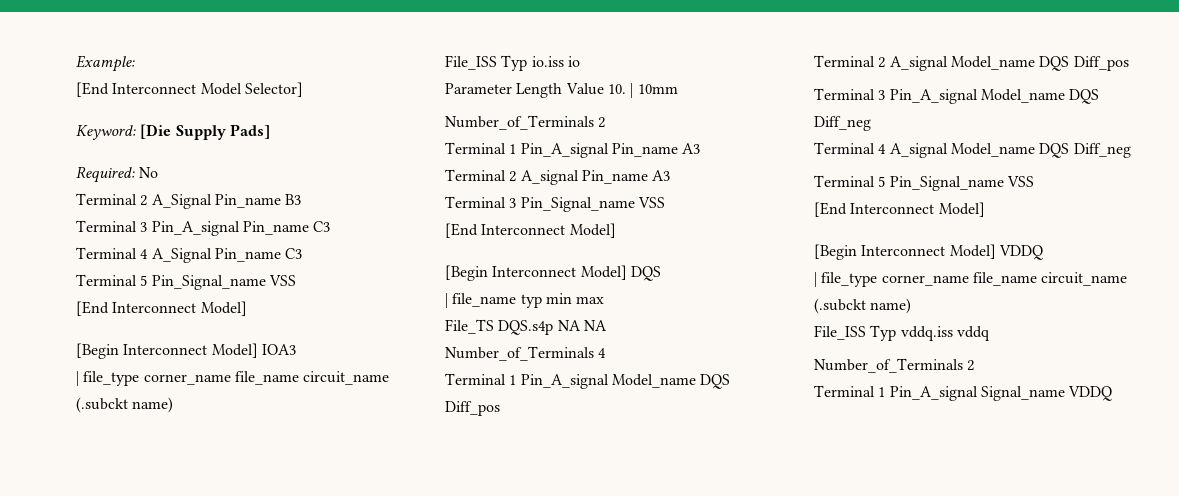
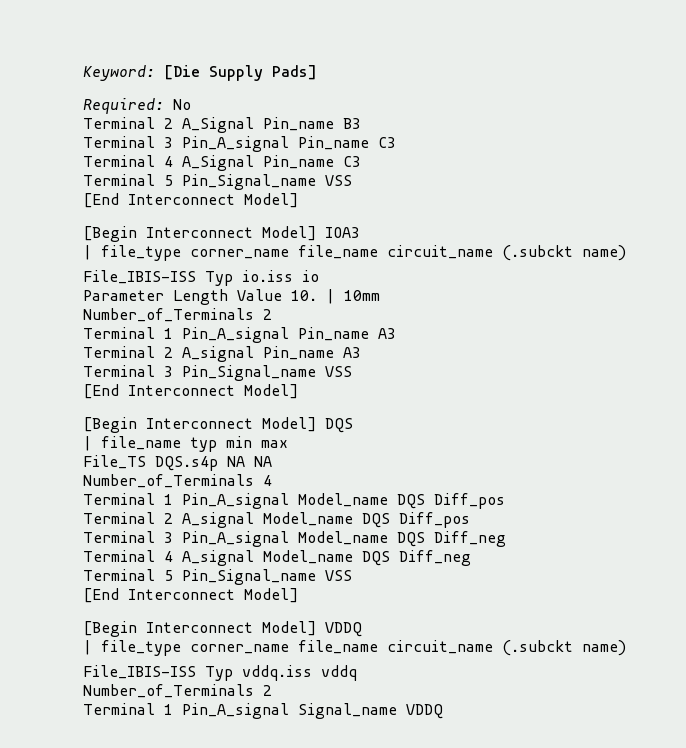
- Example:
- [End Interconnect Model Selector]
- File_ISS Typ io.iss io
+ File_IBIS-ISS Typ io.iss io
- File_ISS Typ vddq.iss vddq
+ File_IBIS-ISS Typ vddq.iss vddq

